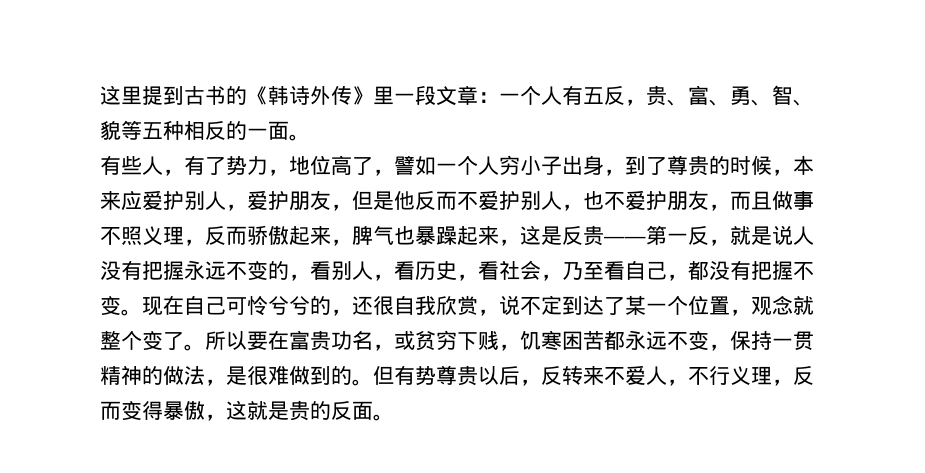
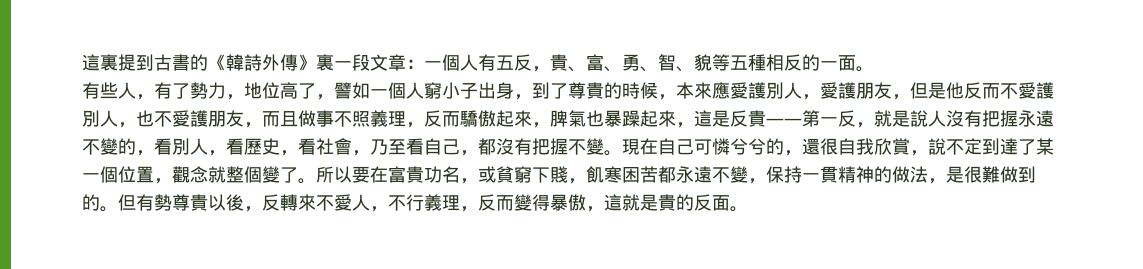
- 这里提到古书的《韩诗外传》里一段文章：一个人有五反，贵、富、勇、智、貌等五种相反的一面。
+ 這裏提到古書的《韓詩外傳》裏一段文章：一個人有五反，貴、富、勇、智、貌等五種相反的一面。
- 有些人，有了势力，地位高了，譬如一个人穷小子出身，到了尊贵的时候，本来应爱护别人，爱护朋友，但是他反而不爱护别人，也不爱护朋友，而且做事不照义理，反而骄傲起来，脾气也暴躁起来，这是反贵——第一反，就是说人没有把握永远不变的，看别人，看历史，看社会，乃至看自己，都没有把握不变。现在自己可怜兮兮的，还很自我欣赏，说不定到达了某一个位置，观念就整个变了。
+ 有些人，有了勢力，地位高了，譬如一個人窮小子出身，到了尊貴的時候，本來應愛護別人，愛護朋友，但是他反而不愛護別人，也不愛護朋友，而且做事不照義理，反而驕傲起來，脾氣也暴躁起來，這是反貴——第一反，就是說人沒有把握永遠不變的，看別人，看歷史，看社會，乃至看自己，都沒有把握不變。現在自己可憐兮兮的，還很自我欣賞，說不定到達了某一個位置，觀念就整個變了。
- 所以要在富贵功名，或贫穷下贱，饥寒困苦都永远不变，保持一贯精神的做法，是很难做到的。
+ 所以要在富貴功名，或貧窮下賤，飢寒困苦都永遠不變，保持一貫精神的做法，是很難做到的。
- 但有势尊贵以后，反转来不爱人，不行义理，反而变得暴傲，这就是贵的反面。
+ 但有勢尊貴以後，反轉來不愛人，不行義理，反而變得暴傲，這就是貴的反面。

